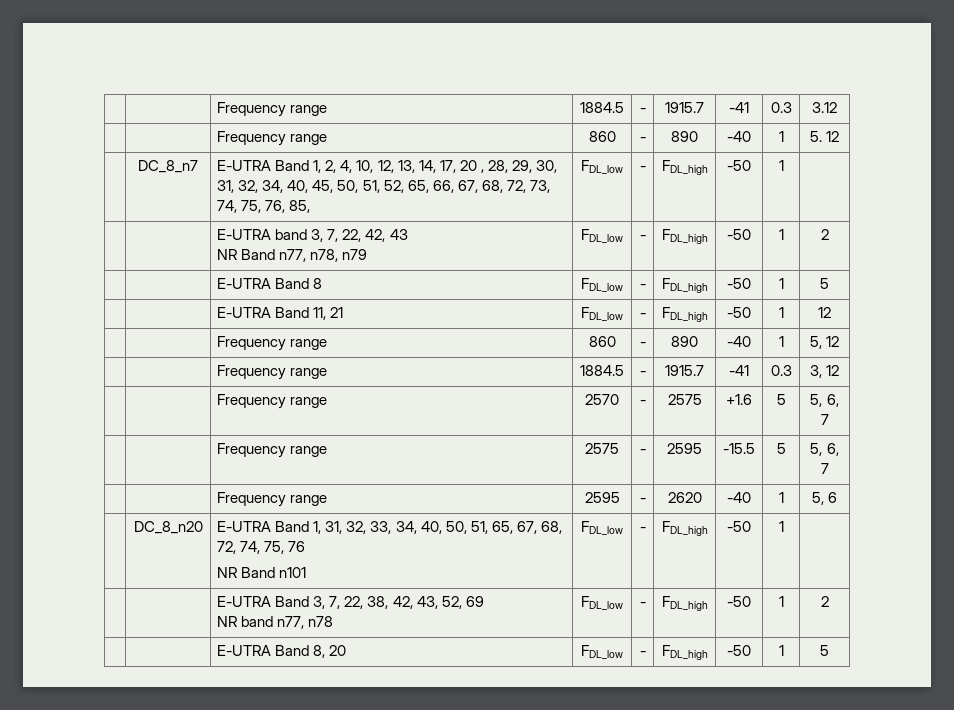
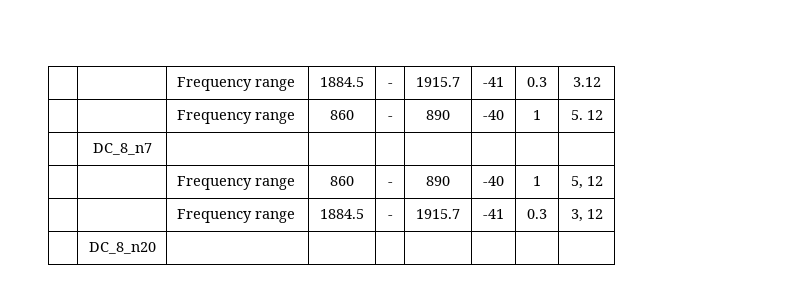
- | DC_8_n7 | E-UTRA Band 1, 2, 4, 10, 12, 13, 14, 17, 20 , 28, 29, 30, 31, 32, 34, 40, 45, 50, 51, 52, 65, 66, 67, 68, 72, 73, 74, 75, 76, 85, | FDL_low | - | FDL_high | -50 | 1 |
- | | E-UTRA band 3, 7, 22, 42, 43
- NR Band n77, n78, n79 | FDL_low | - | FDL_high | -50 | 1 | 2
- | | E-UTRA Band 8 | FDL_low | - | FDL_high | -50 | 1 | 5
- | | E-UTRA Band 11, 21 | FDL_low | - | FDL_high | -50 | 1 | 12
+ | DC_8_n7 | | | | | | |
- | | Frequency range | 2570 | - | 2575 | +1.6 | 5 | 5, 6, 7
- | | Frequency range | 2575 | - | 2595 | -15.5 | 5 | 5, 6, 7
- | | Frequency range | 2595 | - | 2620 | -40 | 1 | 5, 6
- | DC_8_n20 | E-UTRA Band 1, 31, 32, 33, 34, 40, 50, 51, 65, 67, 68, 72, 74, 75, 76
- NR Band n101 | FDL_low | - | FDL_high | -50 | 1 |
- | | E-UTRA Band 3, 7, 22, 38, 42, 43, 52, 69
- NR band n77, n78 | FDL_low | - | FDL_high | -50 | 1 | 2
- | | E-UTRA Band 8, 20 | FDL_low | - | FDL_high | -50 | 1 | 5
+ | DC_8_n20 | | | | | | |

